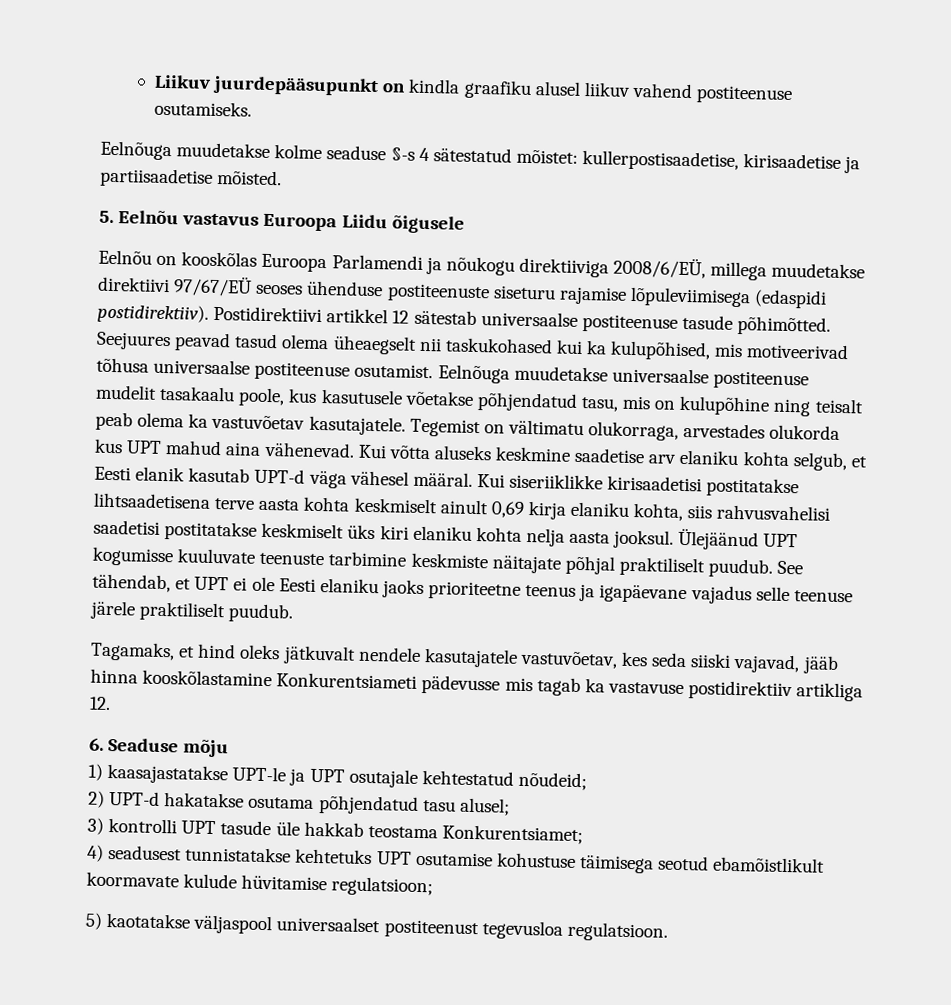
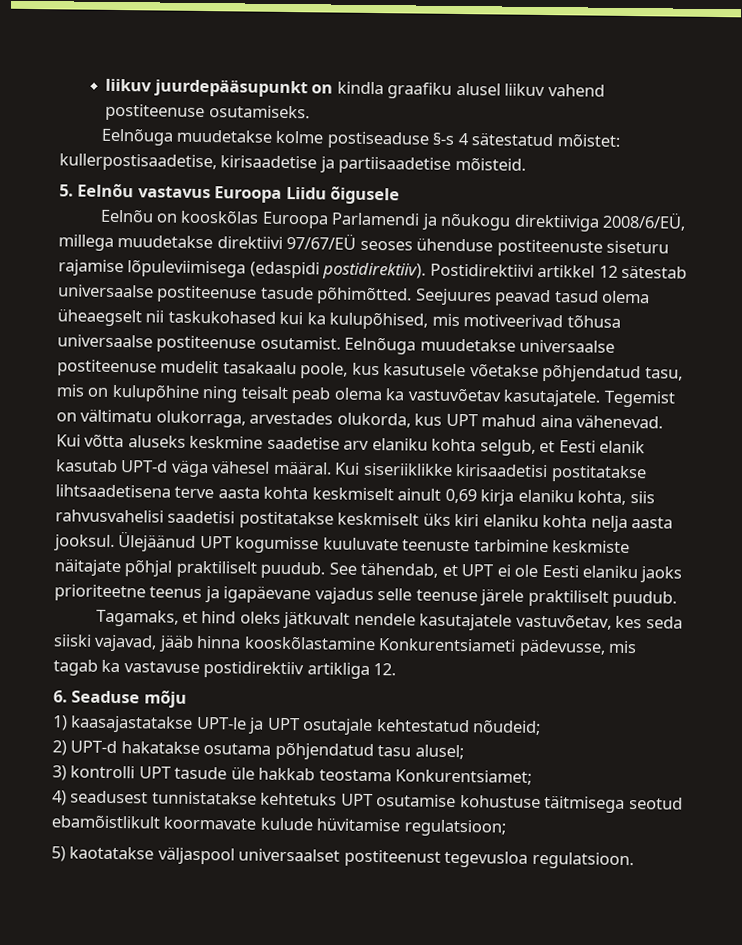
- Liikuv juurdepääsupunkt on kindla graafiku alusel liikuv vahend postiteenuse osutamiseks.
+ liikuv juurdepääsupunkt on kindla graafiku alusel liikuv vahend postiteenuse osutamiseks.
- Eelnõuga muudetakse kolme seaduse §-s 4 sätestatud mõistet: kullerpostisaadetise, kirisaadetise ja partiisaadetise mõisted.
+ Eelnõuga muudetakse kolme postiseaduse §-s 4 sätestatud mõistet: kullerpostisaadetise, kirisaadetise ja partiisaadetise mõisteid.
- Tegemist on vältimatu olukorraga, arvestades olukorda kus UPT mahud aina vähenevad.
+ Tegemist on vältimatu olukorraga, arvestades olukorda, kus UPT mahud aina vähenevad.
- Tagamaks, et hind oleks jätkuvalt nendele kasutajatele vastuvõetav, kes seda siiski vajavad, jääb hinna kooskõlastamine Konkurentsiameti pädevusse mis tagab ka vastavuse postidirektiiv artikliga 12.
+ Tagamaks, et hind oleks jätkuvalt nendele kasutajatele vastuvõetav, kes seda siiski vajavad, jääb hinna kooskõlastamine Konkurentsiameti pädevusse, mis tagab ka vastavuse postidirektiiv artikliga 12.
- 4) seadusest tunnistatakse kehtetuks UPT osutamise kohustuse täimisega seotud ebamõistlikult koormavate kulude hüvitamise regulatsioon;
+ 4) seadusest tunnistatakse kehtetuks UPT osutamise kohustuse täitmisega seotud ebamõistlikult koormavate kulude hüvitamise regulatsioon;

